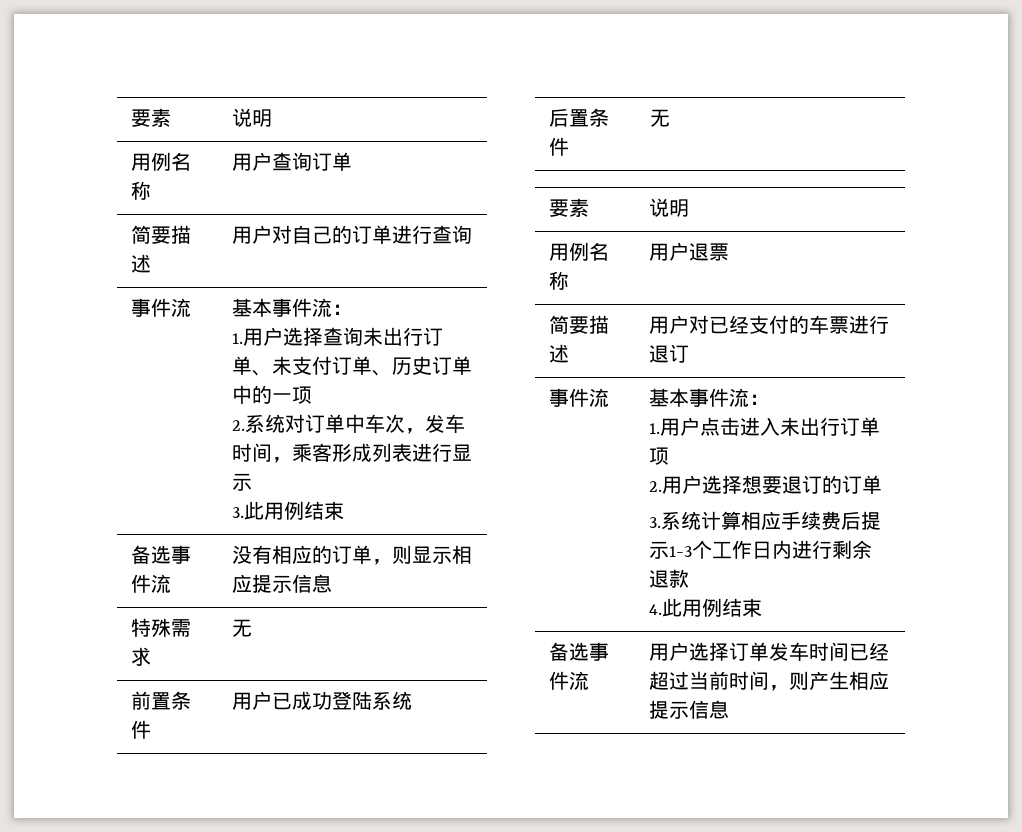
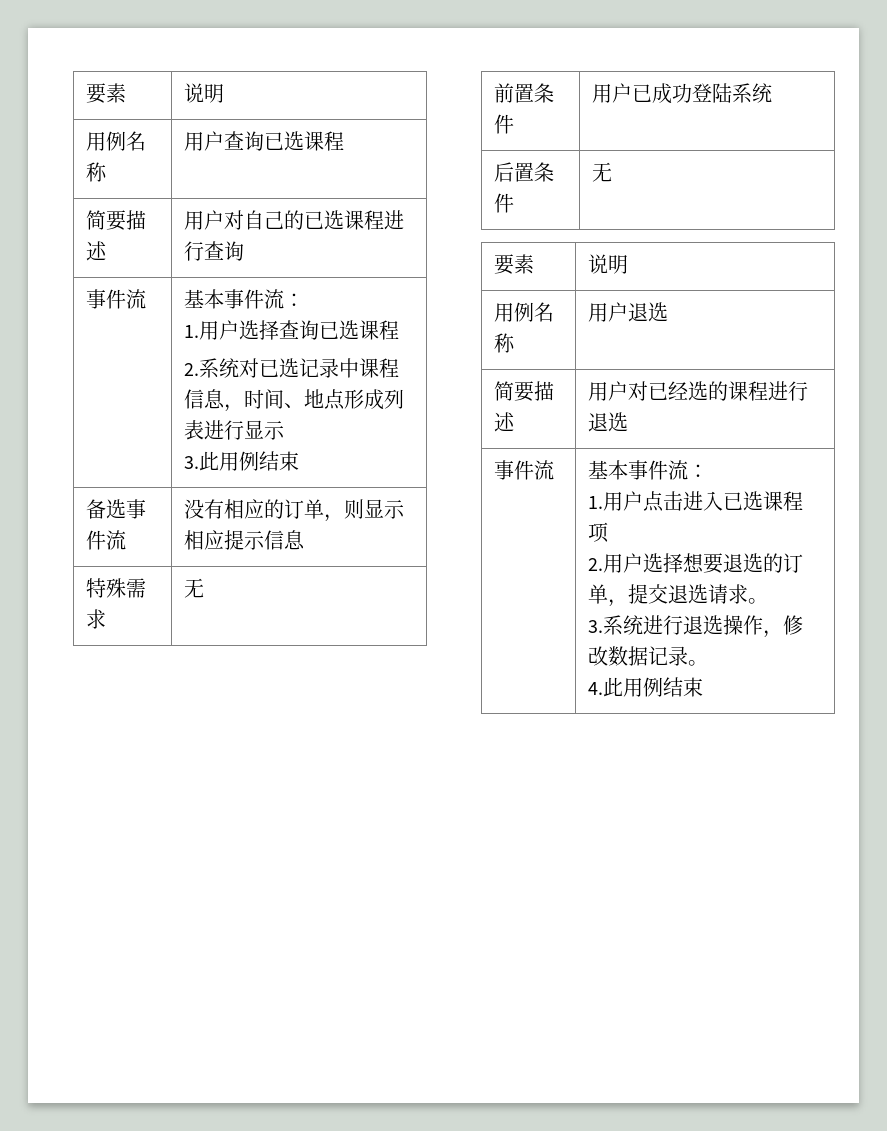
- 用例名称 | 用户查询订单
+ 用例名称 | 用户查询已选课程
- 简要描述 | 用户对自己的订单进行查询
+ 简要描述 | 用户对自己的已选课程进行查询
  事件流 | 基本事件流：
- 1.用户选择查询未出行订单、未支付订单、历史订单中的一项
- 2.系统对订单中车次，发车时间，乘客形成列表进行显示
+ 1.用户选择查询已选课程
+ 2.系统对已选记录中课程信息，时间、地点形成列表进行显示
- 用例名称 | 用户退票
+ 用例名称 | 用户退选
- 简要描述 | 用户对已经支付的车票进行退订
+ 简要描述 | 用户对已经选的课程进行退选
  事件流 | 基本事件流：
- 1.用户点击进入未出行订单项
- 2.用户选择想要退订的订单
- 3.系统计算相应手续费后提示1-3个工作日内进行剩余退款
+ 1.用户点击进入已选课程项
+ 2.用户选择想要退选的订单，提交退选请求。
+ 3.系统进行退选操作，修改数据记录。
  4.此用例结束
- 备选事件流 | 用户选择订单发车时间已经超过当前时间，则产生相应提示信息

